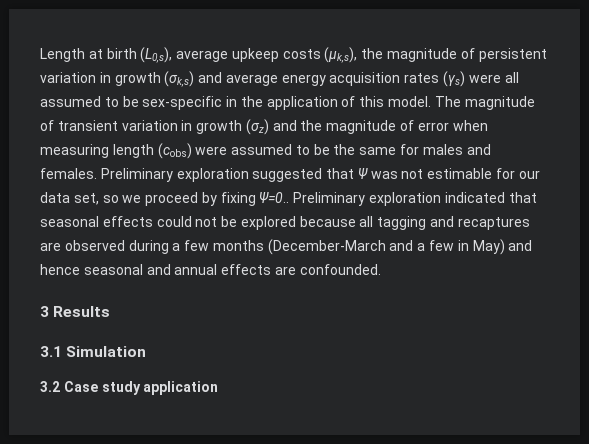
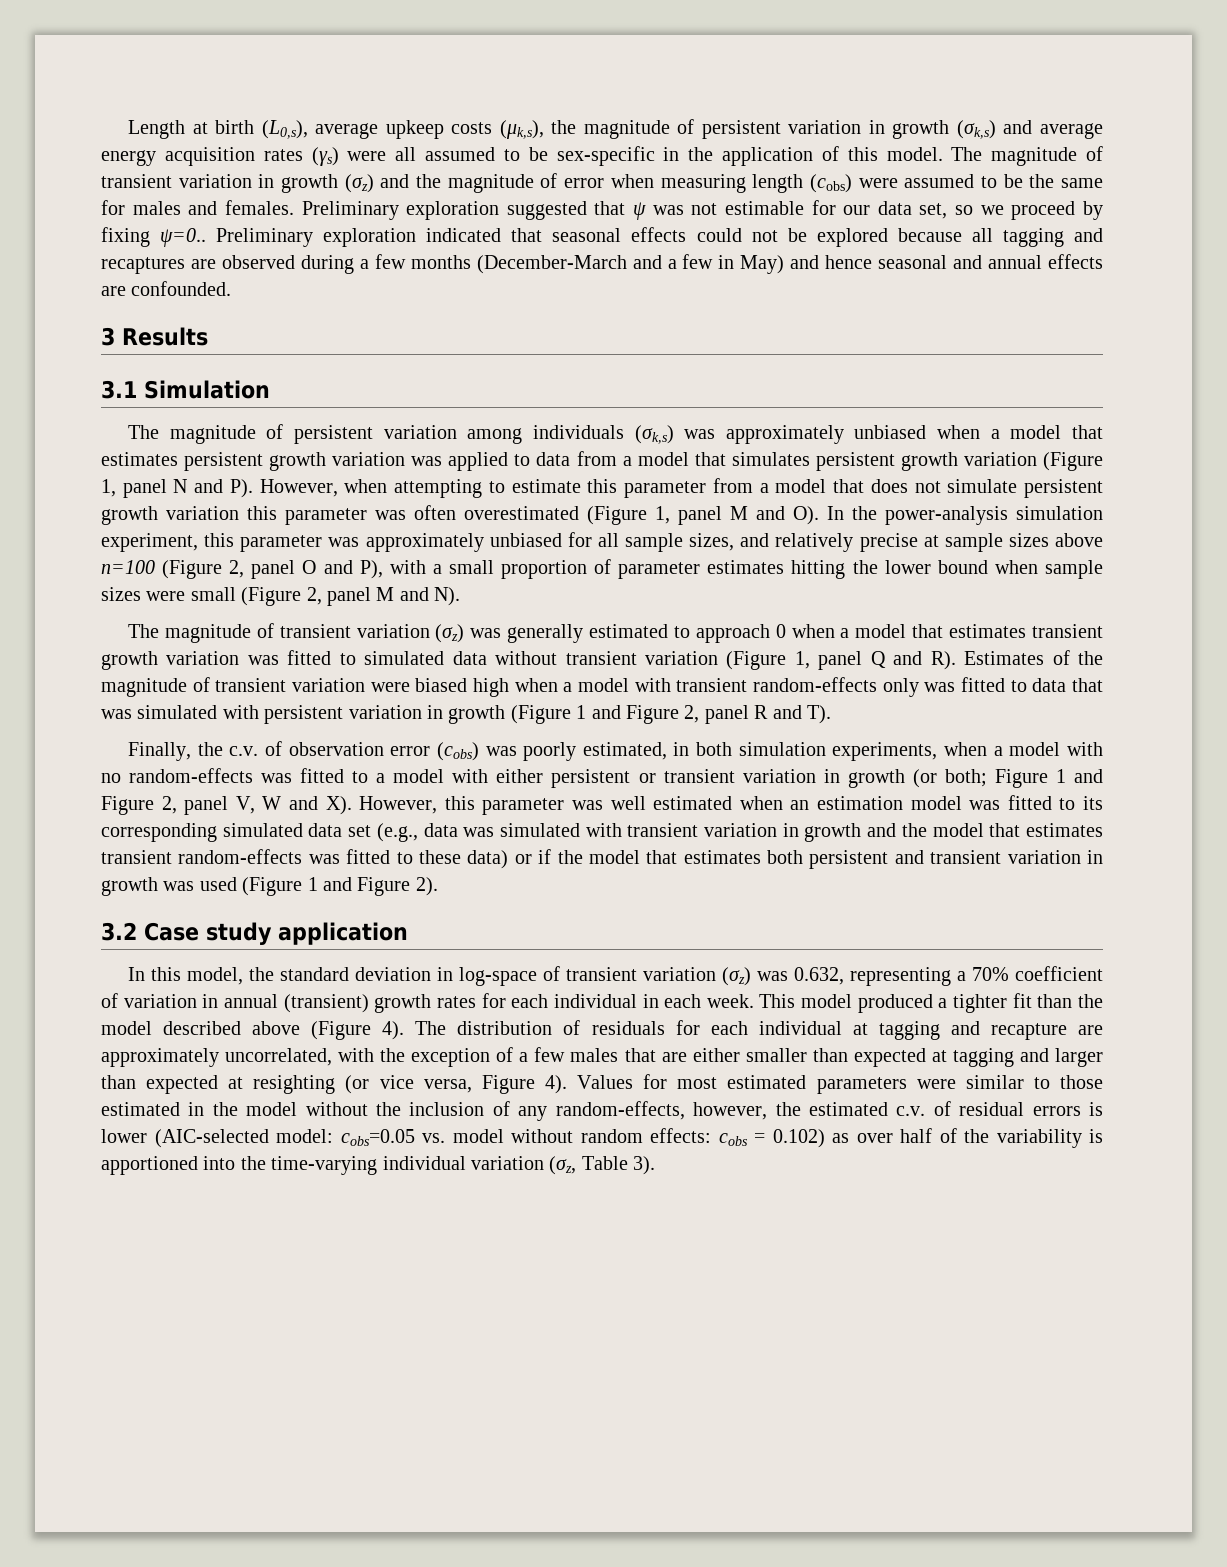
- Preliminary exploration suggested that Ψ was not estimable for our data set, so we proceed by fixing Ψ=0..
+ Preliminary exploration suggested that ψ was not estimable for our data set, so we proceed by fixing ψ=0..
+ The magnitude of persistent variation among individuals (σk,s) was approximately unbiased when a model that estimates persistent growth variation was applied to data from a model that simulates persistent growth variation (Figure 1, panel N and P). However, when attempting to estimate this parameter from a model that does not simulate persistent growth variation this parameter was often overestimated (Figure 1, panel M and O). In the power-analysis simulation experiment, this parameter was approximately unbiased for all sample sizes, and relatively precise at sample sizes above n=100 (Figure 2, panel O and P), with a small proportion of parameter estimates hitting the lower bound when sample sizes were small (Figure 2, panel M and N).
+ The magnitude of transient variation (σz) was generally estimated to approach 0 when a model that estimates transient growth variation was fitted to simulated data without transient variation (Figure 1, panel Q and R). Estimates of the magnitude of transient variation were biased high when a model with transient random-effects only was fitted to data that was simulated with persistent variation in growth (Figure 1 and Figure 2, panel R and T).
+ Finally, the c.v. of observation error (cobs) was poorly estimated, in both simulation experiments, when a model with no random-effects was fitted to a model with either persistent or transient variation in growth (or both; Figure 1 and Figure 2, panel V, W and X). However, this parameter was well estimated when an estimation model was fitted to its corresponding simulated data set (e.g., data was simulated with transient variation in growth and the model that estimates transient random-effects was fitted to these data) or if the model that estimates both persistent and transient variation in growth was used (Figure 1 and Figure 2).
  3.2 Case study application
+ In this model, the standard deviation in log-space of transient variation (σz) was 0.632, representing a 70% coefficient of variation in annual (transient) growth rates for each individual in each week. This model produced a tighter fit than the model described above (Figure 4). The distribution of residuals for each individual at tagging and recapture are approximately uncorrelated, with the exception of a few males that are either smaller than expected at tagging and larger than expected at resighting (or vice versa, Figure 4). Values for most estimated parameters were similar to those estimated in the model without the inclusion of any random-effects, however, the estimated c.v. of residual errors is lower (AIC-selected model: cobs=0.05 vs. model without random effects: cobs = 0.102) as over half of the variability is apportioned into the time-varying individual variation (σz, Table 3).

